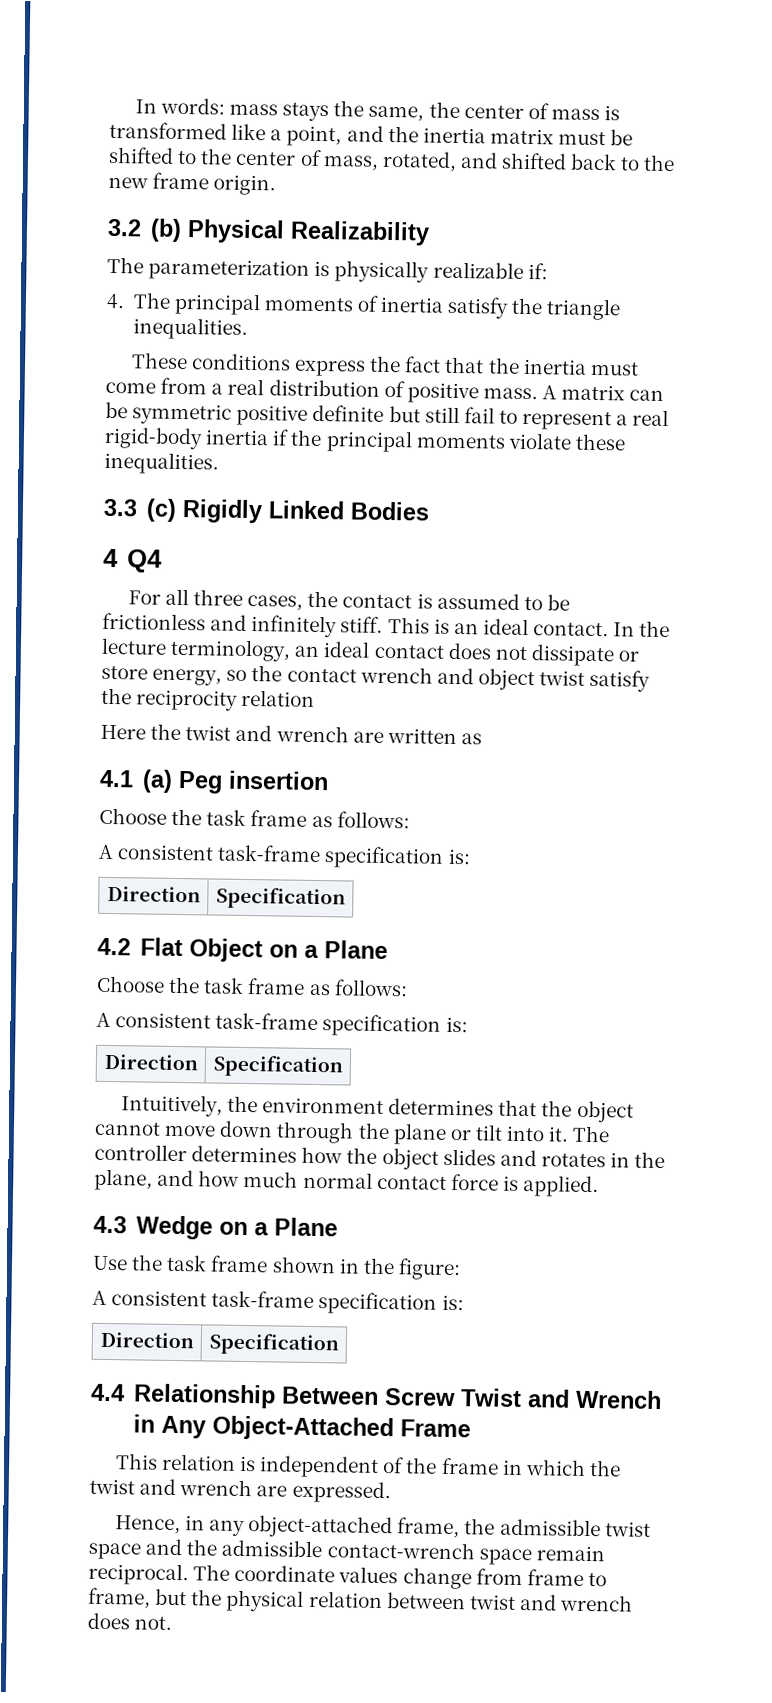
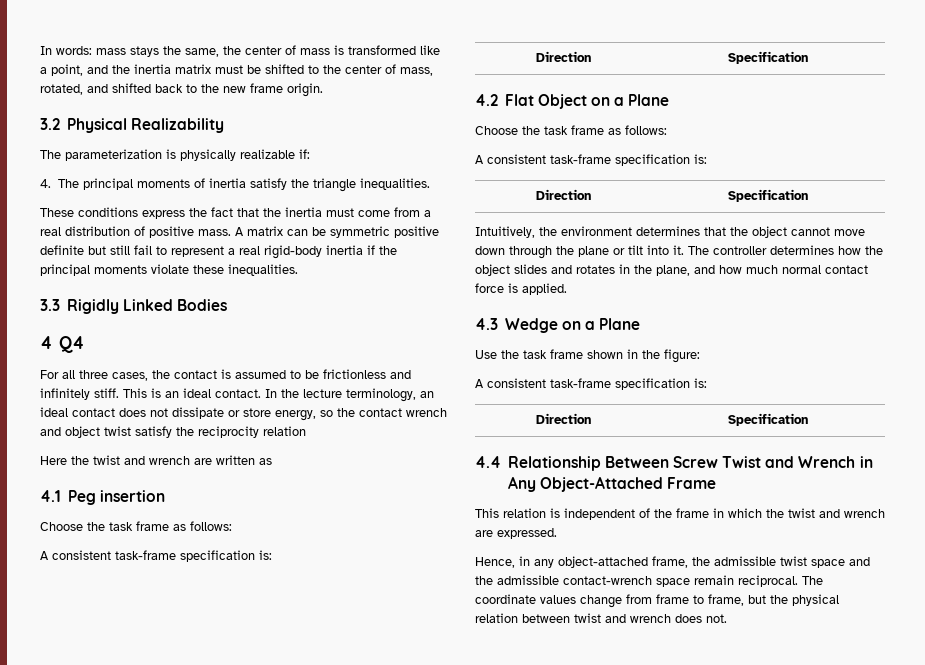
- 3.2 (b) Physical Realizability
+ 3.2 Physical Realizability
- 3.3 (c) Rigidly Linked Bodies
+ 3.3 Rigidly Linked Bodies
- 4.1 (a) Peg insertion
+ 4.1 Peg insertion

